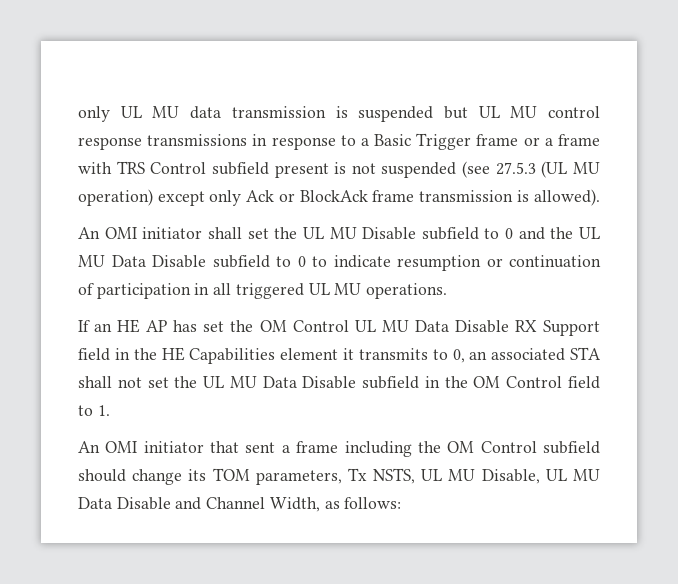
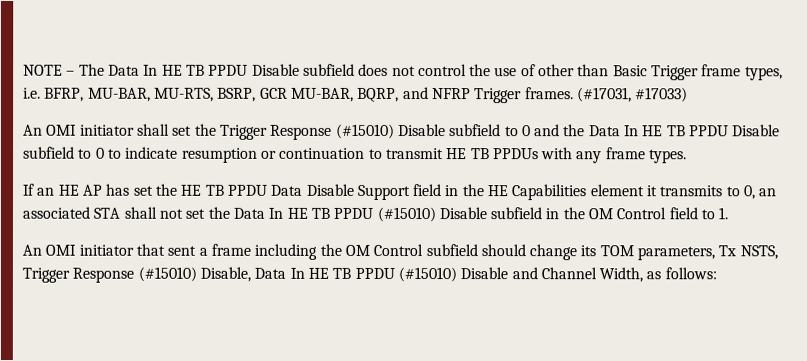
- only UL MU data transmission is suspended but UL MU control response transmissions in response to a Basic Trigger frame or a frame with TRS Control subfield present is not suspended (see 27.5.3 (UL MU operation) except only Ack or BlockAck frame transmission is allowed).
+ NOTE – The Data In HE TB PPDU Disable subfield does not control the use of other than Basic Trigger frame types, i.e. BFRP, MU-BAR, MU-RTS, BSRP, GCR MU-BAR, BQRP, and NFRP Trigger frames. (#17031, #17033)
- An OMI initiator shall set the UL MU Disable subfield to 0 and the UL MU Data Disable subfield to 0 to indicate resumption or continuation of participation in all triggered UL MU operations.
+ An OMI initiator shall set the Trigger Response (#15010) Disable subfield to 0 and the Data In HE TB PPDU Disable subfield to 0 to indicate resumption or continuation to transmit HE TB PPDUs with any frame types.
- If an HE AP has set the OM Control UL MU Data Disable RX Support field in the HE Capabilities element it transmits to 0, an associated STA shall not set the UL MU Data Disable subfield in the OM Control field to 1.
+ If an HE AP has set the HE TB PPDU Data Disable Support field in the HE Capabilities element it transmits to 0, an associated STA shall not set the Data In HE TB PPDU (#15010) Disable subfield in the OM Control field to 1.
- An OMI initiator that sent a frame including the OM Control subfield should change its TOM parameters, Tx NSTS, UL MU Disable, UL MU Data Disable and Channel Width, as follows:
+ An OMI initiator that sent a frame including the OM Control subfield should change its TOM parameters, Tx NSTS, Trigger Response (#15010) Disable, Data In HE TB PPDU (#15010) Disable and Channel Width, as follows:

